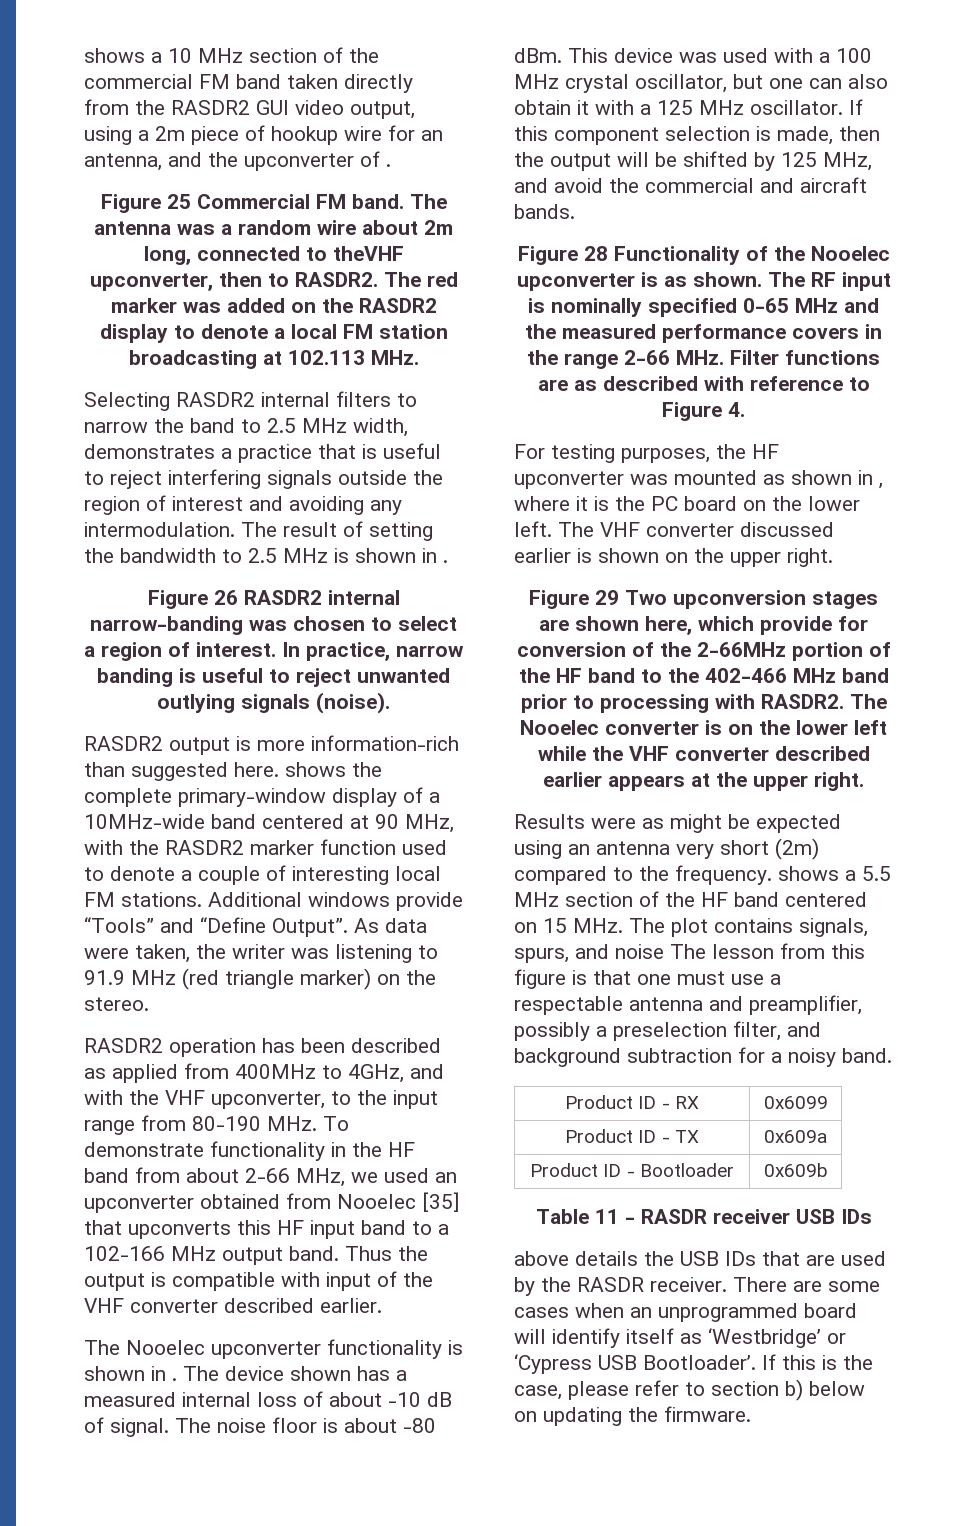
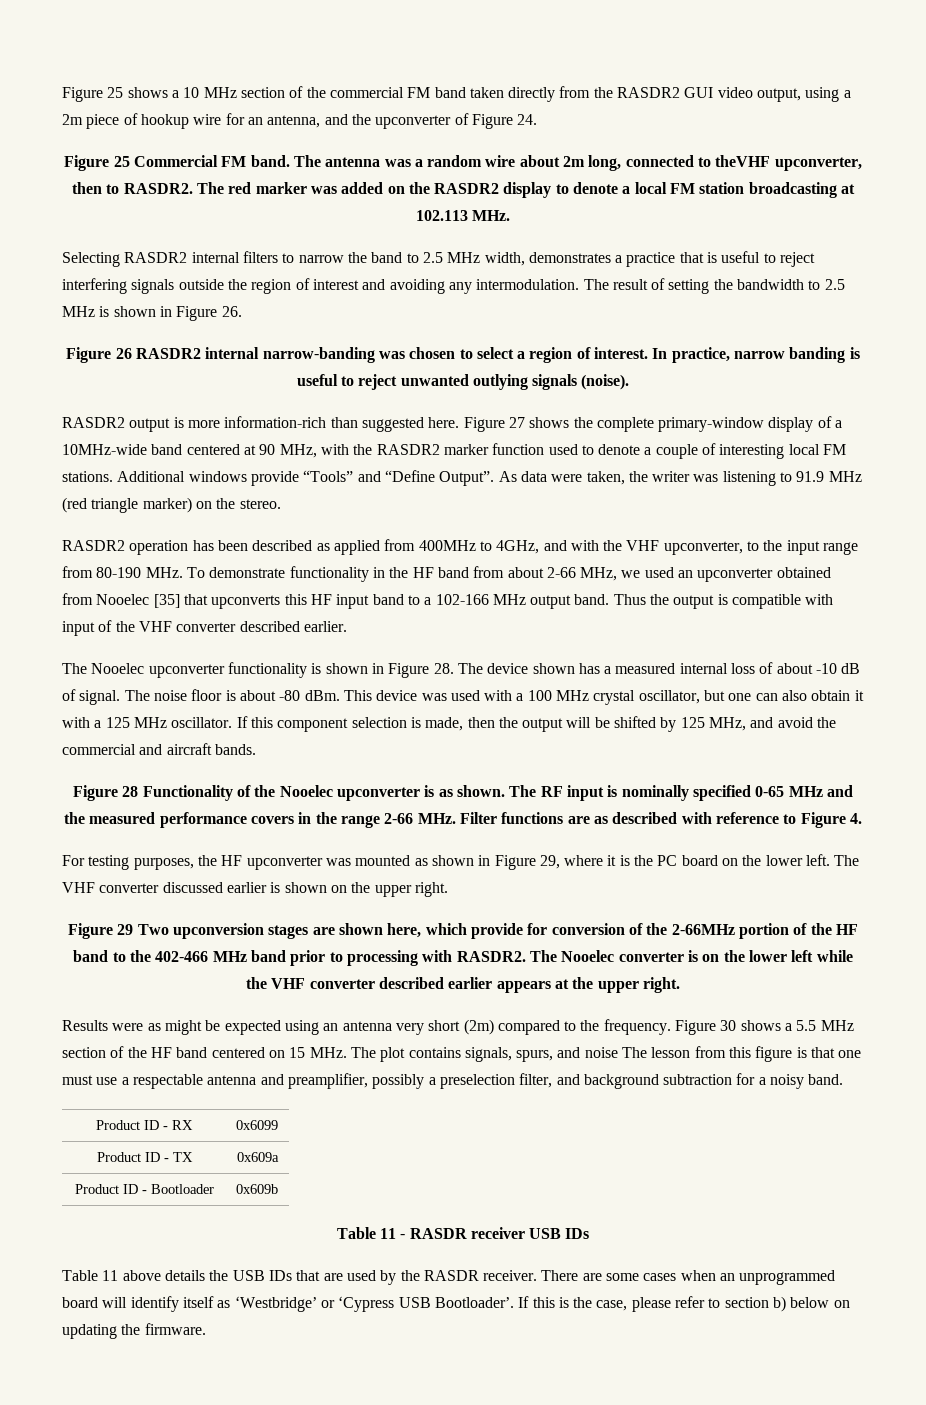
- shows a 10 MHz section of the commercial FM band taken directly from the RASDR2 GUI video output, using a 2m piece of hookup wire for an antenna, and the upconverter of .
+ Figure 25 shows a 10 MHz section of the commercial FM band taken directly from the RASDR2 GUI video output, using a 2m piece of hookup wire for an antenna, and the upconverter of Figure 24.
- The result of setting the bandwidth to 2.5 MHz is shown in .
+ The result of setting the bandwidth to 2.5 MHz is shown in Figure 26.
- RASDR2 output is more information-rich than suggested here. shows the complete primary-window display of a 10MHz-wide band centered at 90 MHz, with the RASDR2 marker function used to denote a couple of interesting local FM stations.
+ RASDR2 output is more information-rich than suggested here. Figure 27 shows the complete primary-window display of a 10MHz-wide band centered at 90 MHz, with the RASDR2 marker function used to denote a couple of interesting local FM stations.
- The Nooelec upconverter functionality is shown in . The device shown has a measured internal loss of about -10 dB of signal.
+ The Nooelec upconverter functionality is shown in Figure 28. The device shown has a measured internal loss of about -10 dB of signal.
- For testing purposes, the HF upconverter was mounted as shown in , where it is the PC board on the lower left.
+ For testing purposes, the HF upconverter was mounted as shown in Figure 29, where it is the PC board on the lower left.
- Results were as might be expected using an antenna very short (2m) compared to the frequency. shows a 5.5 MHz section of the HF band centered on 15 MHz. The plot contains signals, spurs, and noise The lesson from this figure is that one must use a respectable antenna and preamplifier, possibly a preselection filter, and background subtraction for a noisy band.
+ Results were as might be expected using an antenna very short (2m) compared to the frequency. Figure 30 shows a 5.5 MHz section of the HF band centered on 15 MHz. The plot contains signals, spurs, and noise The lesson from this figure is that one must use a respectable antenna and preamplifier, possibly a preselection filter, and background subtraction for a noisy band.
- above details the USB IDs that are used by the RASDR receiver.
+ Table 11 above details the USB IDs that are used by the RASDR receiver.

